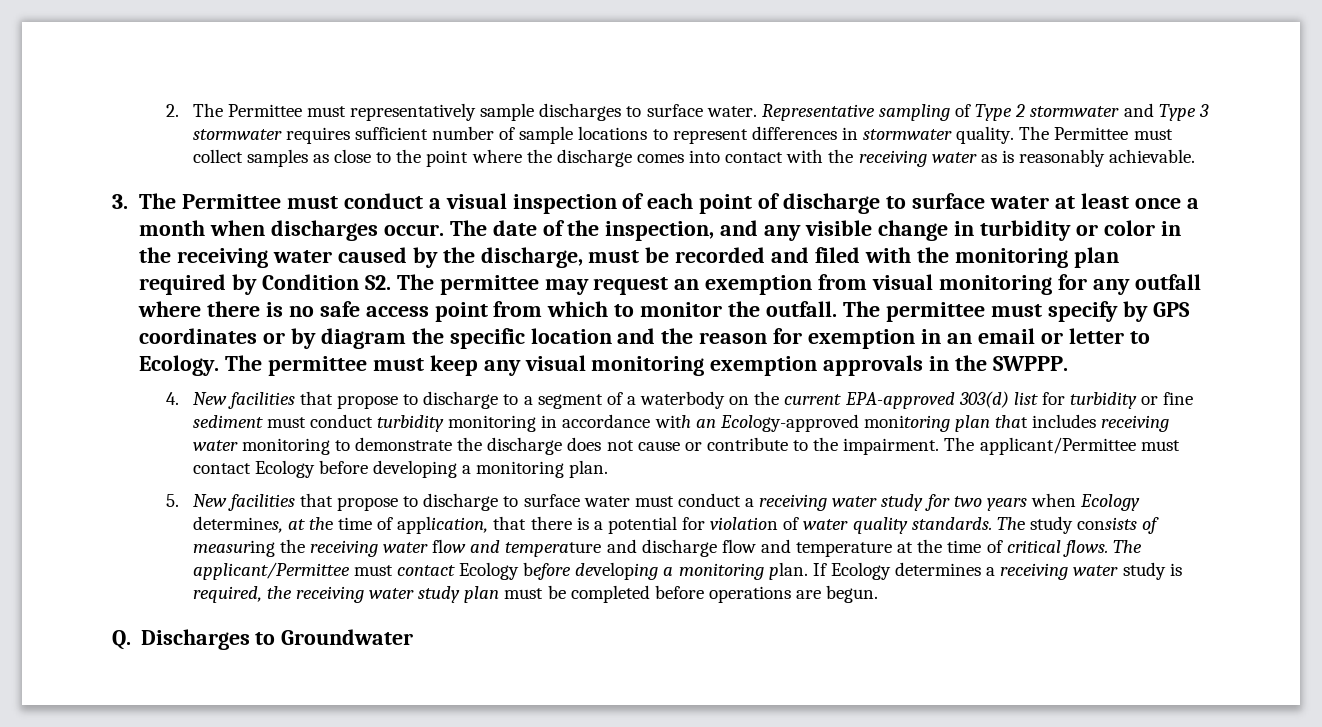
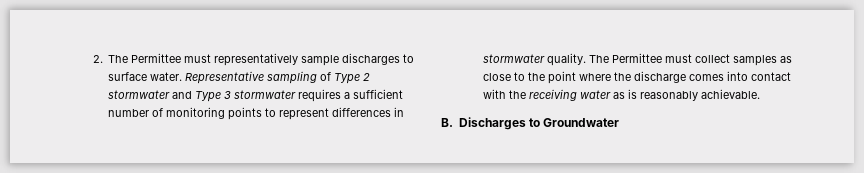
- Representative sampling of Type 2 stormwater and Type 3 stormwater requires sufficient number of sample locations to represent differences in stormwater quality.
+ Representative sampling of Type 2 stormwater and Type 3 stormwater requires a sufficient number of monitoring points to represent differences in stormwater quality.
- 3. The Permittee must conduct a visual inspection of each point of discharge to surface water at least once a month when discharges occur. The date of the inspection, and any visible change in turbidity or color in the receiving water caused by the discharge, must be recorded and filed with the monitoring plan required by Condition S2. The permittee may request an exemption from visual monitoring for any outfall where there is no safe access point from which to monitor the outfall. The permittee must specify by GPS coordinates or by diagram the specific location and the reason for exemption in an email or letter to Ecology. The permittee must keep any visual monitoring exemption approvals in the SWPPP.
- 4. New facilities that propose to discharge to a segment of a waterbody on the current EPA-approved 303(d) list for turbidity or fine sediment must conduct turbidity monitoring in accordance with an Ecology-approved monitoring plan that includes receiving water monitoring to demonstrate the discharge does not cause or contribute to the impairment. The applicant/Permittee must contact Ecology before developing a monitoring plan.
- 5. New facilities that propose to discharge to surface water must conduct a receiving water study for two years when Ecology determines, at the time of application, that there is a potential for violation of water quality standards. The study consists of measuring the receiving water flow and temperature and discharge flow and temperature at the time of critical flows. The applicant/Permittee must contact Ecology before developing a monitoring plan. If Ecology determines a receiving water study is required, the receiving water study plan must be completed before operations are begun.
- Q. Discharges to Groundwater
+ B. Discharges to Groundwater

